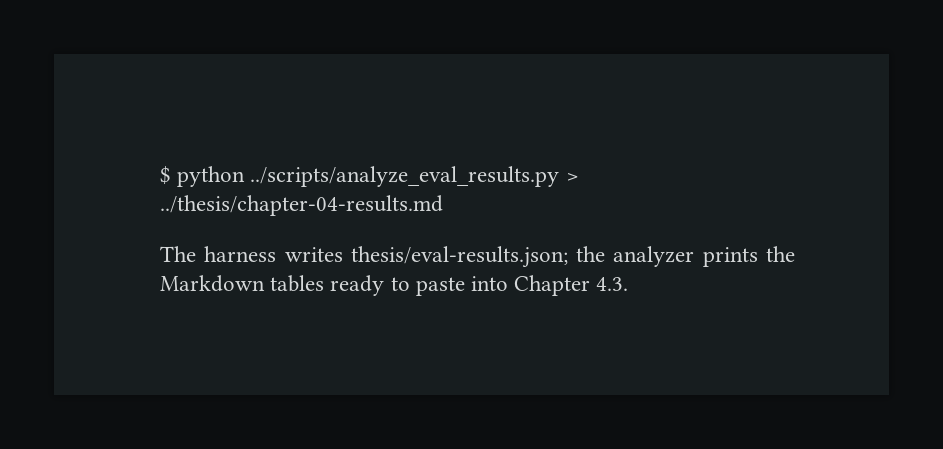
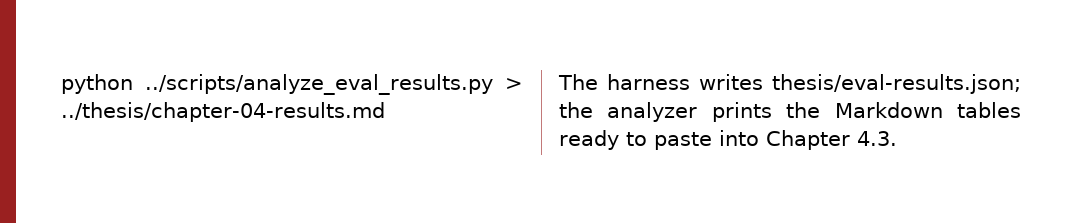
- $ python ../scripts/analyze_eval_results.py > ../thesis/chapter-04-results.md
+ python ../scripts/analyze_eval_results.py > ../thesis/chapter-04-results.md

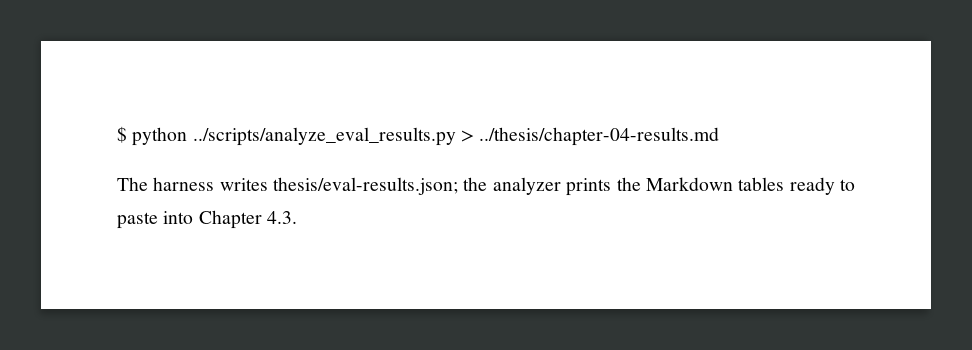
- python ../scripts/analyze_eval_results.py > ../thesis/chapter-04-results.md
+ $ python ../scripts/analyze_eval_results.py > ../thesis/chapter-04-results.md

